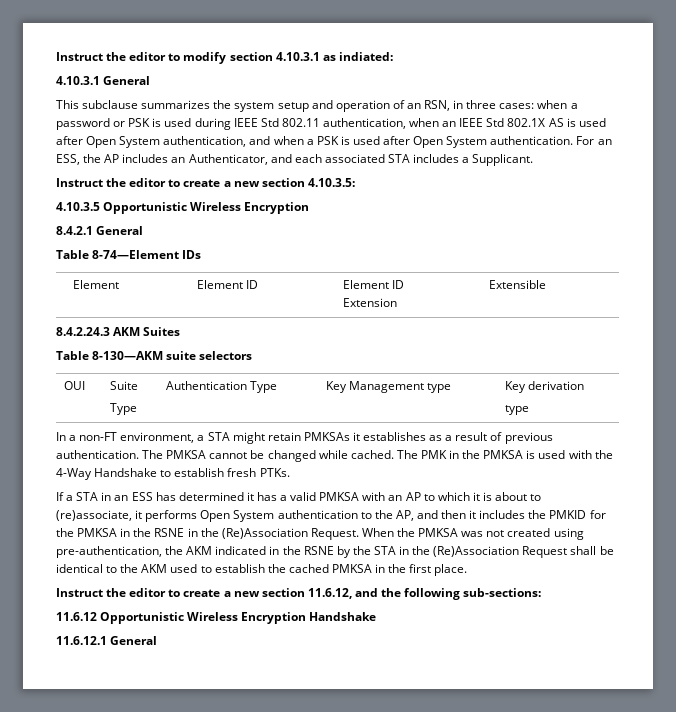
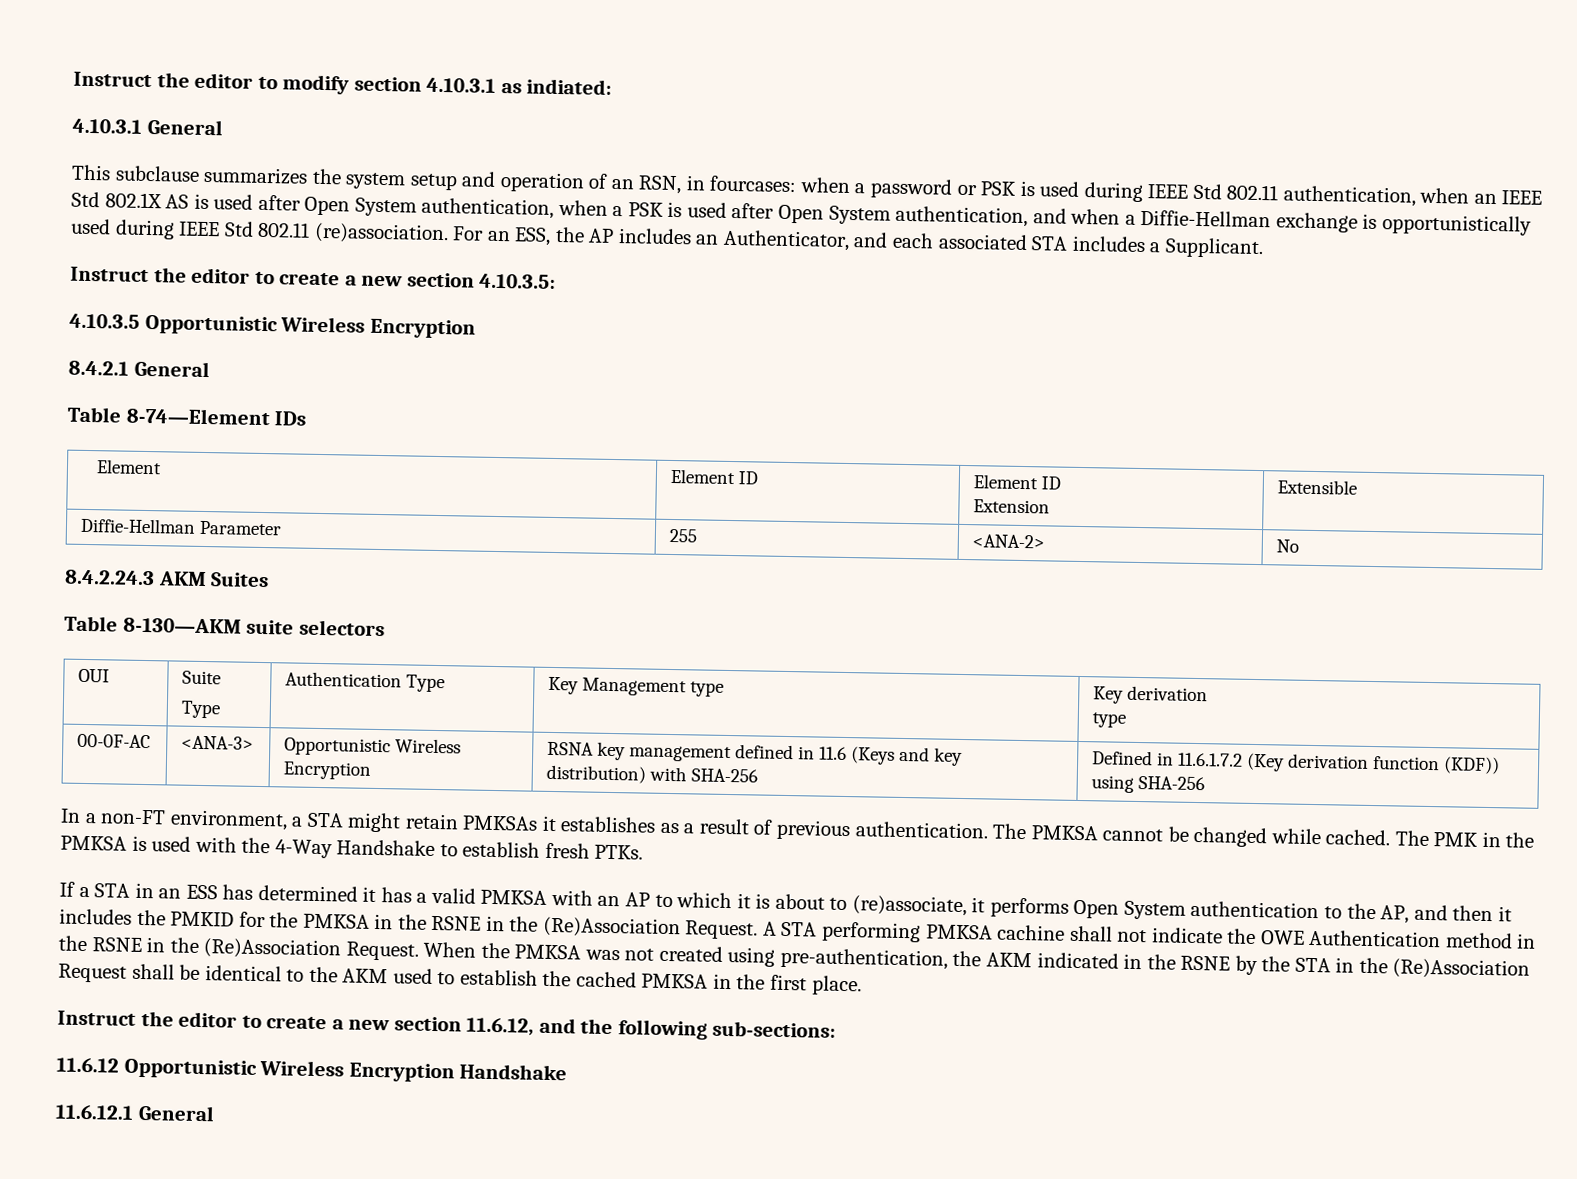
- This subclause summarizes the system setup and operation of an RSN, in three cases: when a password or PSK is used during IEEE Std 802.11 authentication, when an IEEE Std 802.1X AS is used after Open System authentication, and when a PSK is used after Open System authentication.
+ This subclause summarizes the system setup and operation of an RSN, in fourcases: when a password or PSK is used during IEEE Std 802.11 authentication, when an IEEE Std 802.1X AS is used after Open System authentication, when a PSK is used after Open System authentication, and when a Diffie-Hellman exchange is opportunistically used during IEEE Std 802.11 (re)association.
+ Diffie-Hellman Parameter | 255 | <ANA-2> | No
+ 00-0F-AC | <ANA-3> | Opportunistic Wireless Encryption | RSNA key management defined in 11.6 (Keys and key distribution) with SHA-256 | Defined in 11.6.1.7.2 (Key derivation function (KDF)) using SHA-256
+ A STA performing PMKSA cachine shall not indicate the OWE Authentication method in the RSNE in the (Re)Association Request.

